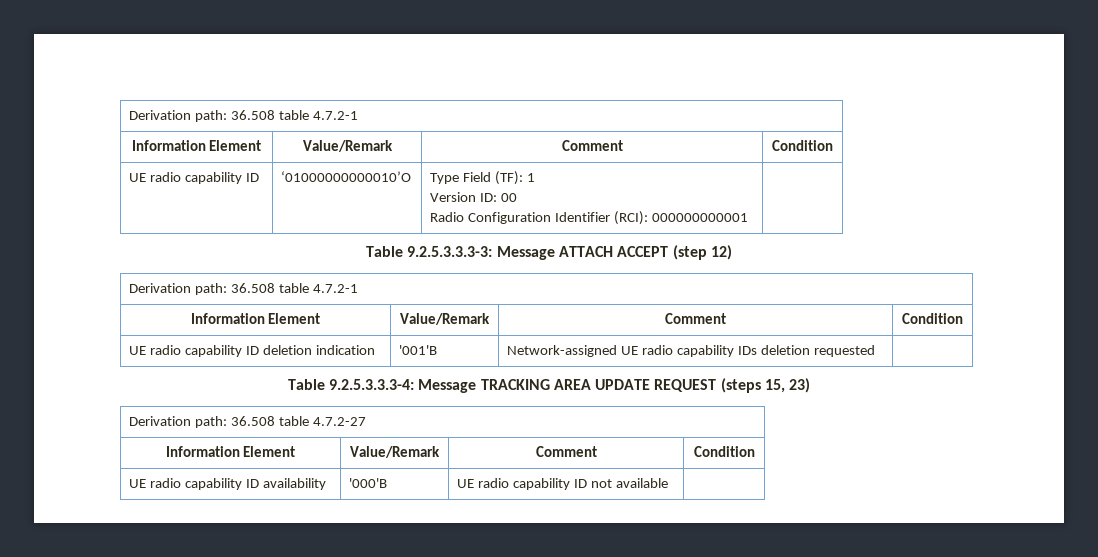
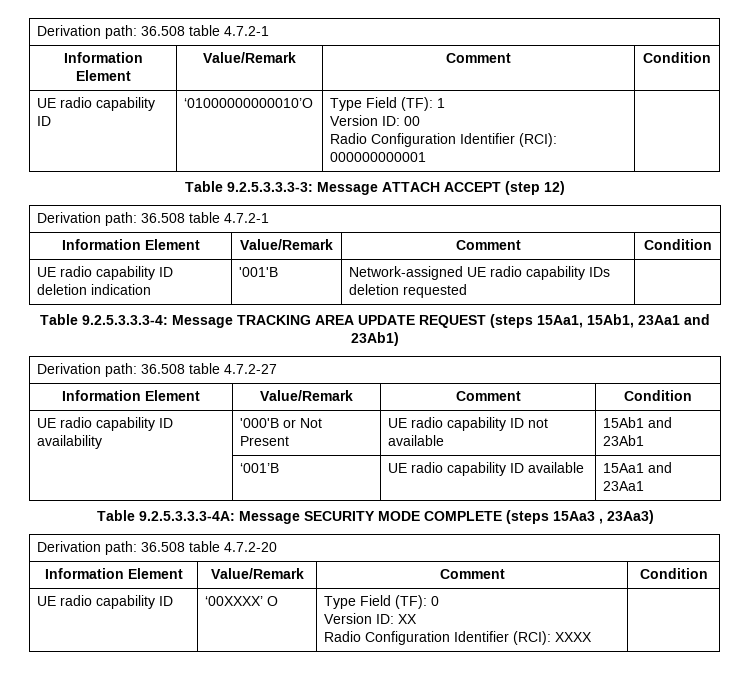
- Table 9.2.5.3.3.3-4: Message TRACKING AREA UPDATE REQUEST (steps 15, 23)
+ Table 9.2.5.3.3.3-4: Message TRACKING AREA UPDATE REQUEST (steps 15Aa1, 15Ab1, 23Aa1 and 23Ab1)
- UE radio capability ID availability | '000'B | UE radio capability ID not available |
+ UE radio capability ID availability | '000'B or Not Present | UE radio capability ID not available | 15Ab1 and 23Ab1
+ | ‘001’B | UE radio capability ID available | 15Aa1 and 23Aa1
+ Table 9.2.5.3.3.3-4A: Message SECURITY MODE COMPLETE (steps 15Aa3 , 23Aa3)
+ Derivation path: 36.508 table 4.7.2-20
+ Information Element | Value/Remark | Comment | Condition
+ UE radio capability ID | ‘00XXXX’ O | Type Field (TF): 0
+ Version ID: XX
+ Radio Configuration Identifier (RCI): XXXX |

